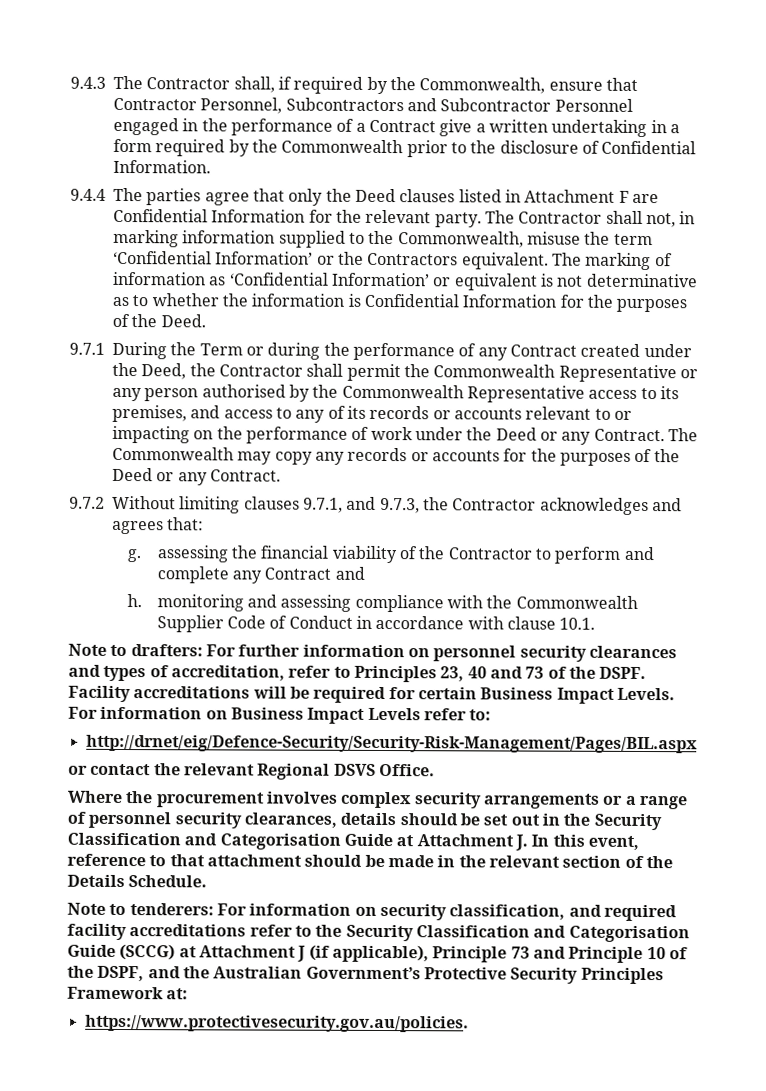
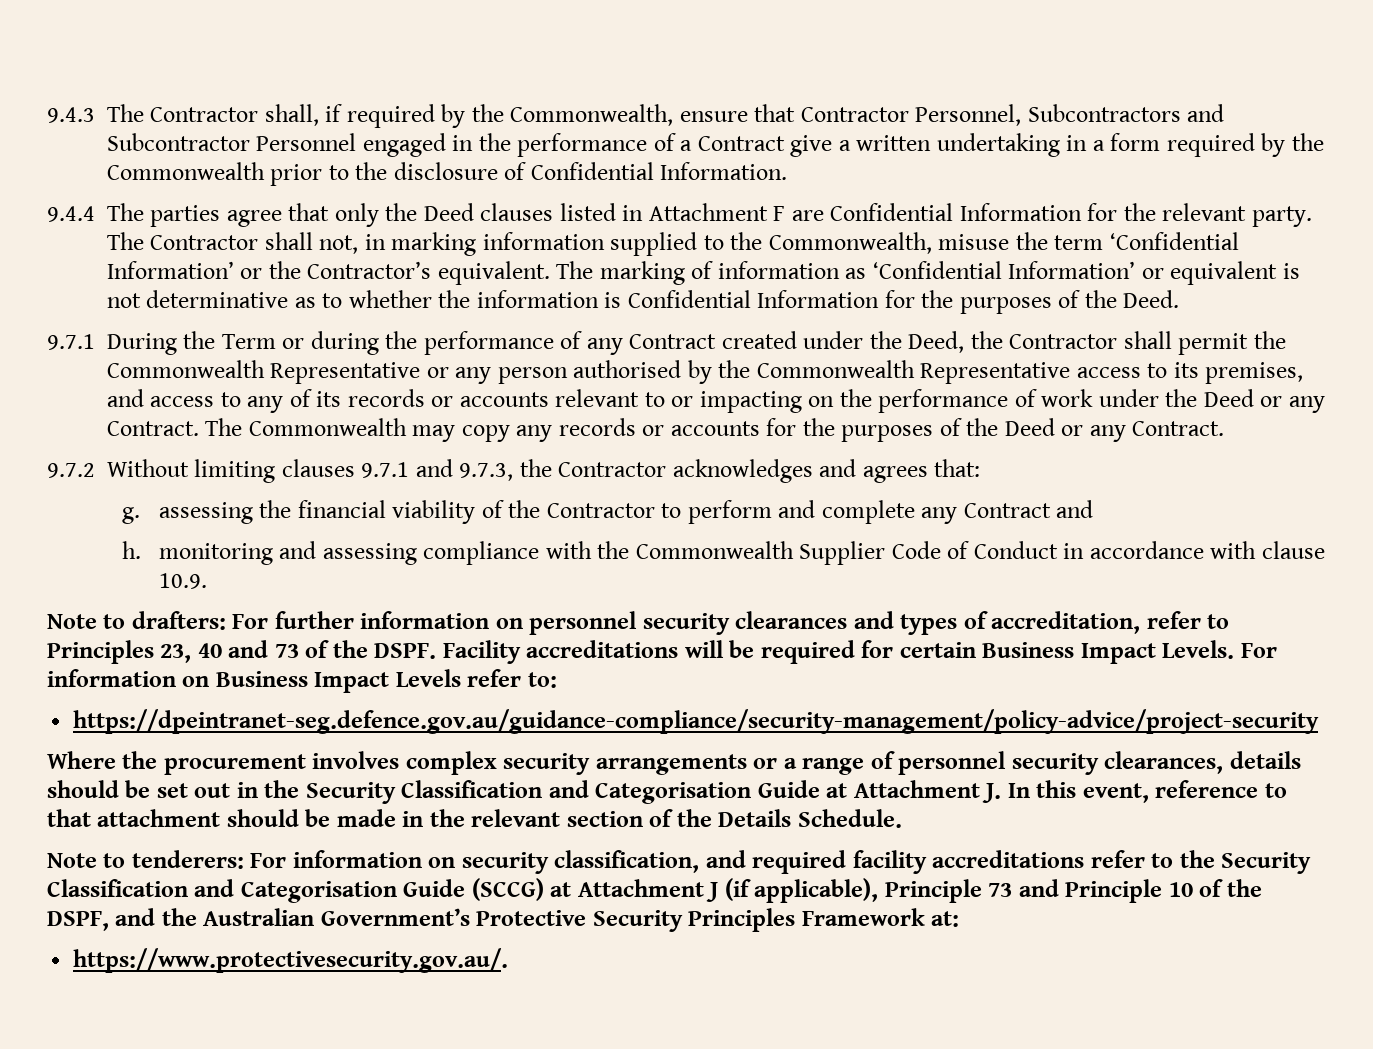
- The Contractor shall not, in marking information supplied to the Commonwealth, misuse the term ‘Confidential Information’ or the Contractors equivalent.
+ The Contractor shall not, in marking information supplied to the Commonwealth, misuse the term ‘Confidential Information’ or the Contractor’s equivalent.
- 9.7.2 Without limiting clauses 9.7.1, and 9.7.3, the Contractor acknowledges and agrees that:
+ 9.7.2 Without limiting clauses 9.7.1 and 9.7.3, the Contractor acknowledges and agrees that:
- h. monitoring and assessing compliance with the Commonwealth Supplier Code of Conduct in accordance with clause 10.1.
+ h. monitoring and assessing compliance with the Commonwealth Supplier Code of Conduct in accordance with clause 10.9.
- http://drnet/eig/Defence-Security/Security-Risk-Management/Pages/BIL.aspx
- or contact the relevant Regional DSVS Office.
+ https://dpeintranet-seg.defence.gov.au/guidance-compliance/security-management/policy-advice/project-security
- https://www.protectivesecurity.gov.au/policies.
+ https://www.protectivesecurity.gov.au/.

